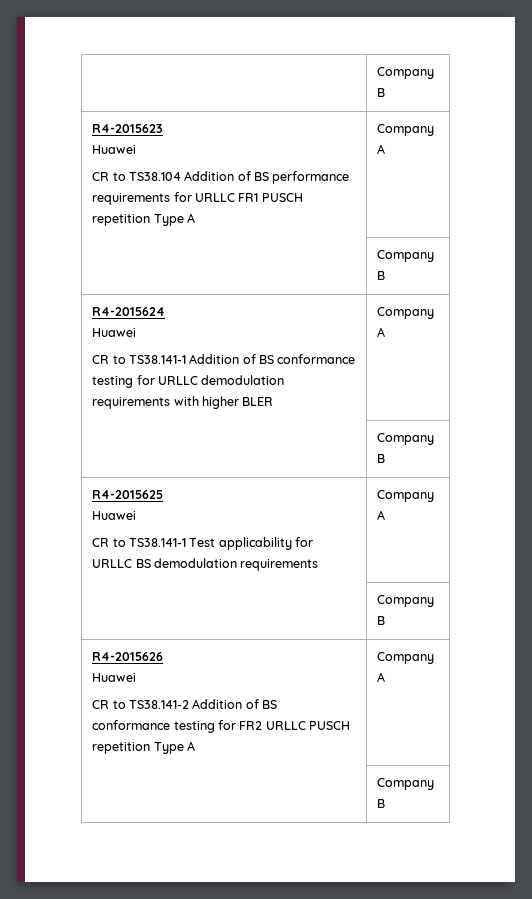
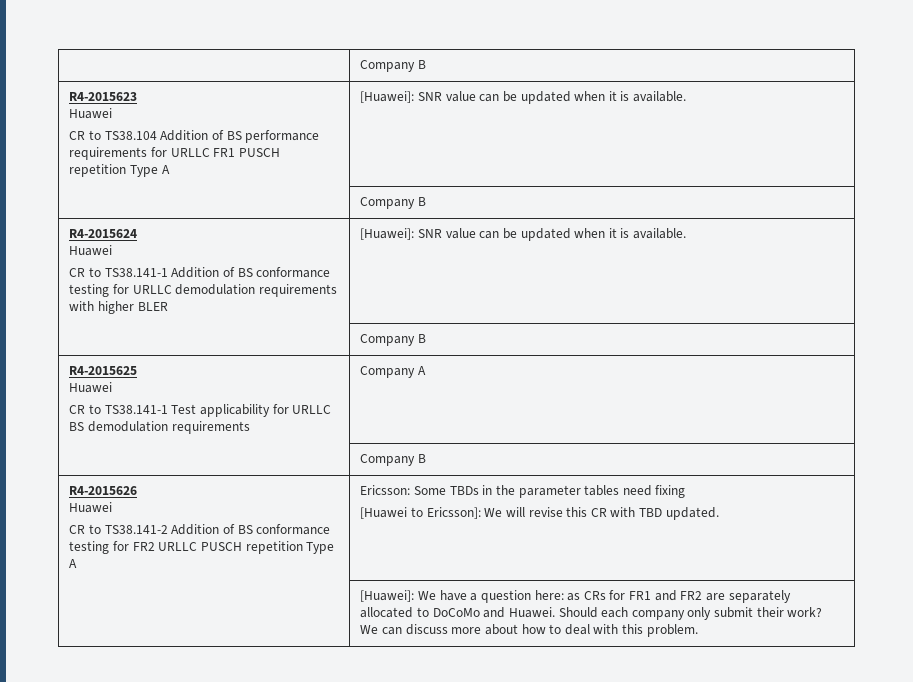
  R4-2015623
  Huawei
- CR to TS38.104 Addition of BS performance requirements for URLLC FR1 PUSCH repetition Type A | Company A
+ CR to TS38.104 Addition of BS performance requirements for URLLC FR1 PUSCH repetition Type A | [Huawei]: SNR value can be updated when it is available.
  R4-2015624
  Huawei
- CR to TS38.141-1 Addition of BS conformance testing for URLLC demodulation requirements with higher BLER | Company A
+ CR to TS38.141-1 Addition of BS conformance testing for URLLC demodulation requirements with higher BLER | [Huawei]: SNR value can be updated when it is available.
  R4-2015626
  Huawei
- CR to TS38.141-2 Addition of BS conformance testing for FR2 URLLC PUSCH repetition Type A | Company A
- | Company B
+ CR to TS38.141-2 Addition of BS conformance testing for FR2 URLLC PUSCH repetition Type A | Ericsson: Some TBDs in the parameter tables need fixing
+ [Huawei to Ericsson]: We will revise this CR with TBD updated.
+ | [Huawei]: We have a question here: as CRs for FR1 and FR2 are separately allocated to DoCoMo and Huawei. Should each company only submit their work? We can discuss more about how to deal with this problem.

